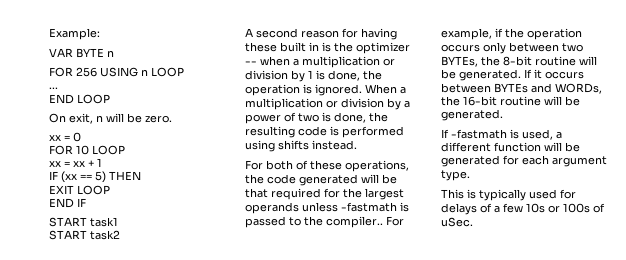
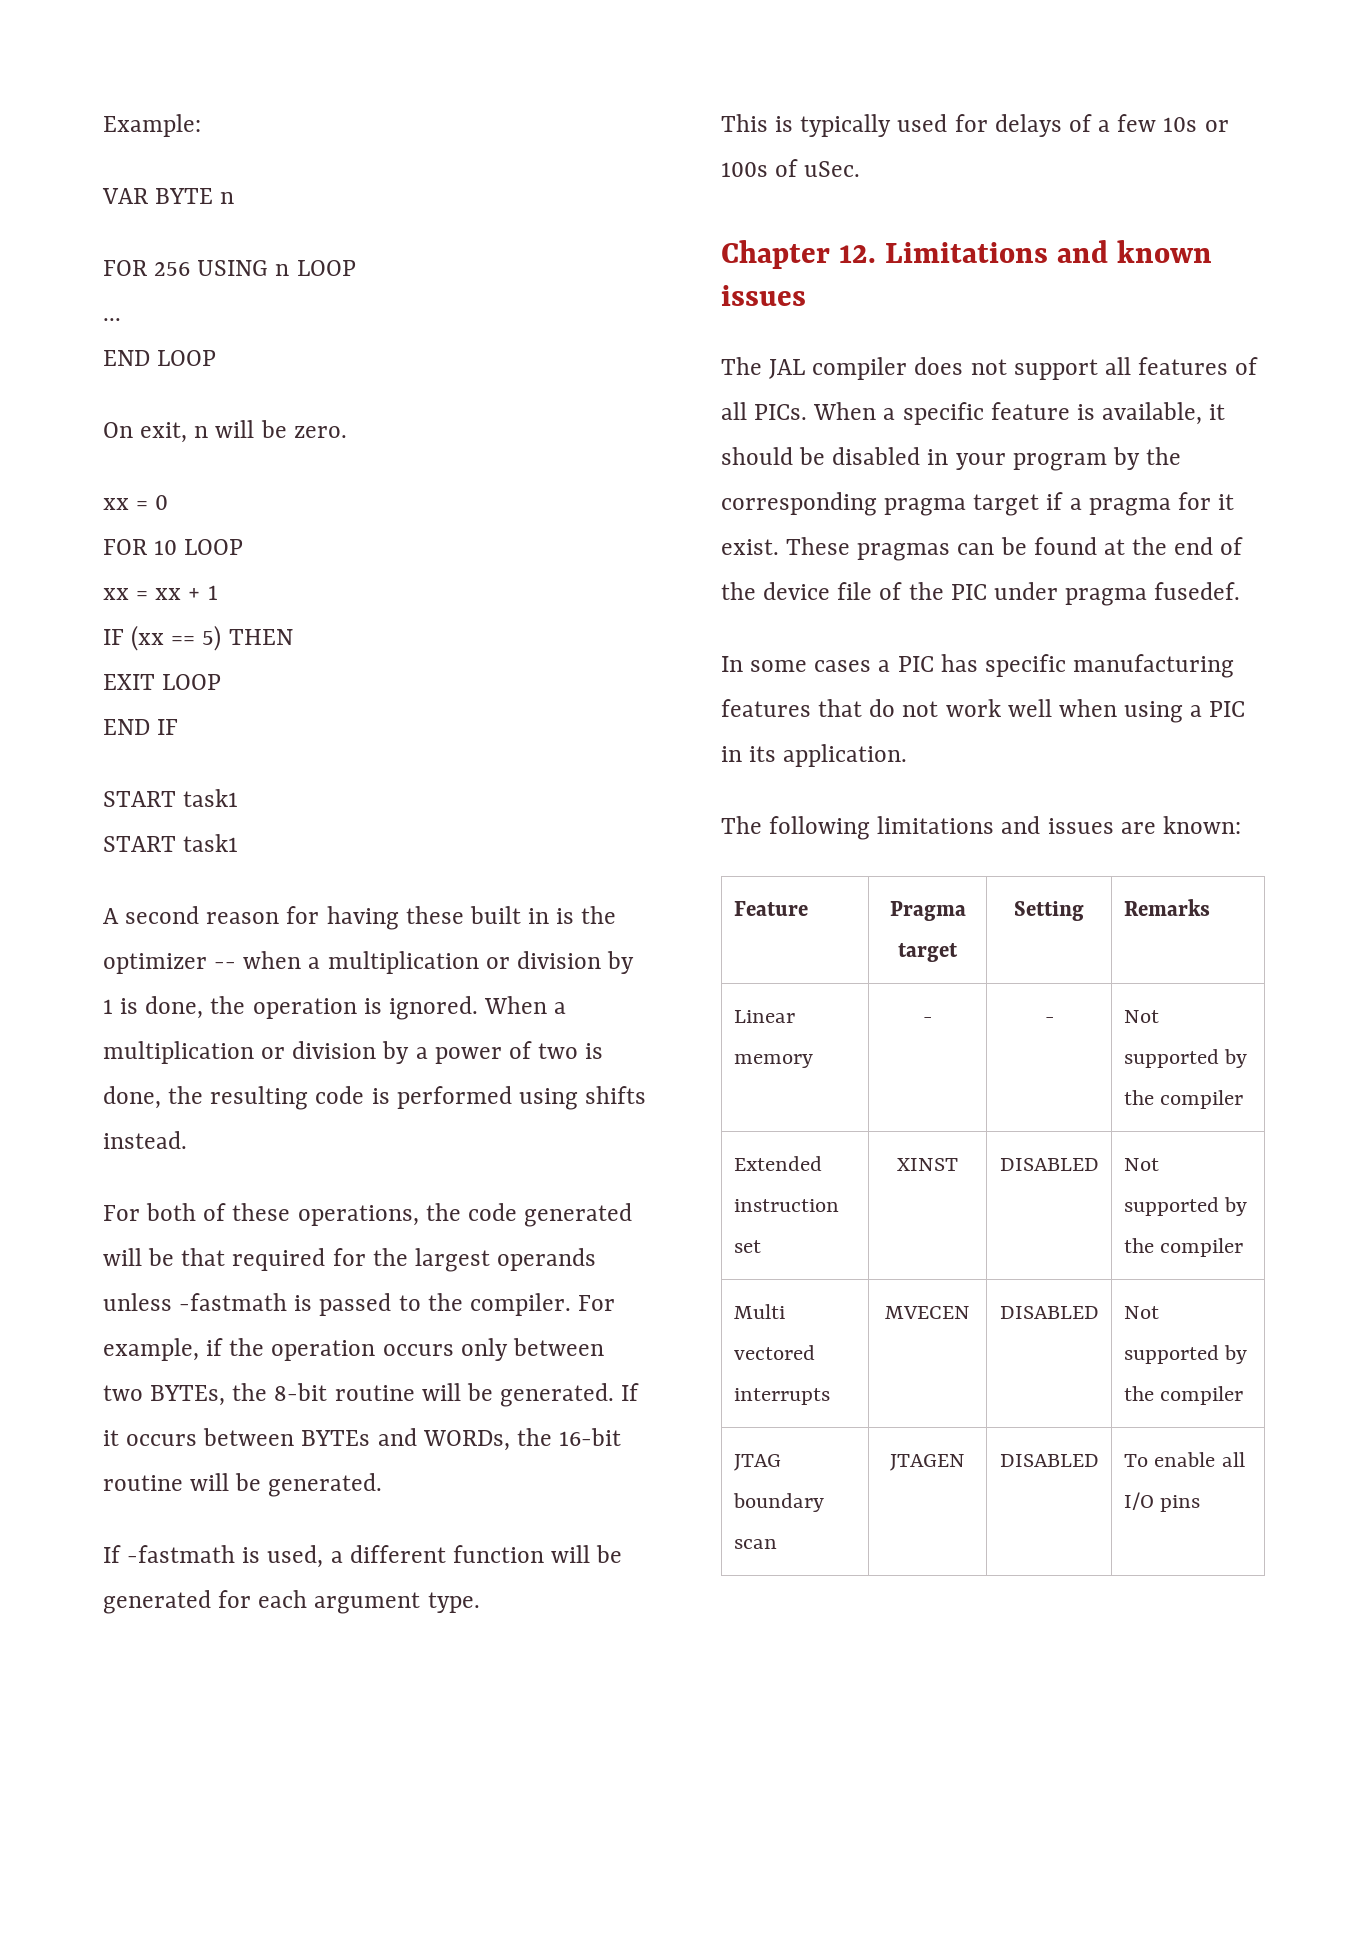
  END IF
  START task1
- START task2
+ START task1
- For both of these operations, the code generated will be that required for the largest operands unless -fastmath is passed to the compiler..
+ For both of these operations, the code generated will be that required for the largest operands unless -fastmath is passed to the compiler.
+ Chapter 12. Limitations and known issues
+ The JAL compiler does not support all features of all PICs. When a specific feature is available, it should be disabled in your program by the corresponding pragma target if a pragma for it exist. These pragmas can be found at the end of the device file of the PIC under pragma fusedef.
+ In some cases a PIC has specific manufacturing features that do not work well when using a PIC in its application.
+ The following limitations and issues are known:
+ Feature | Pragma target | Setting | Remarks
+ Linear memory | - | - | Not supported by the compiler
+ Extended instruction set | XINST | DISABLED | Not supported by the compiler
+ Multi vectored interrupts | MVECEN | DISABLED | Not supported by the compiler
+ JTAG boundary scan | JTAGEN | DISABLED | To enable all I/O pins

